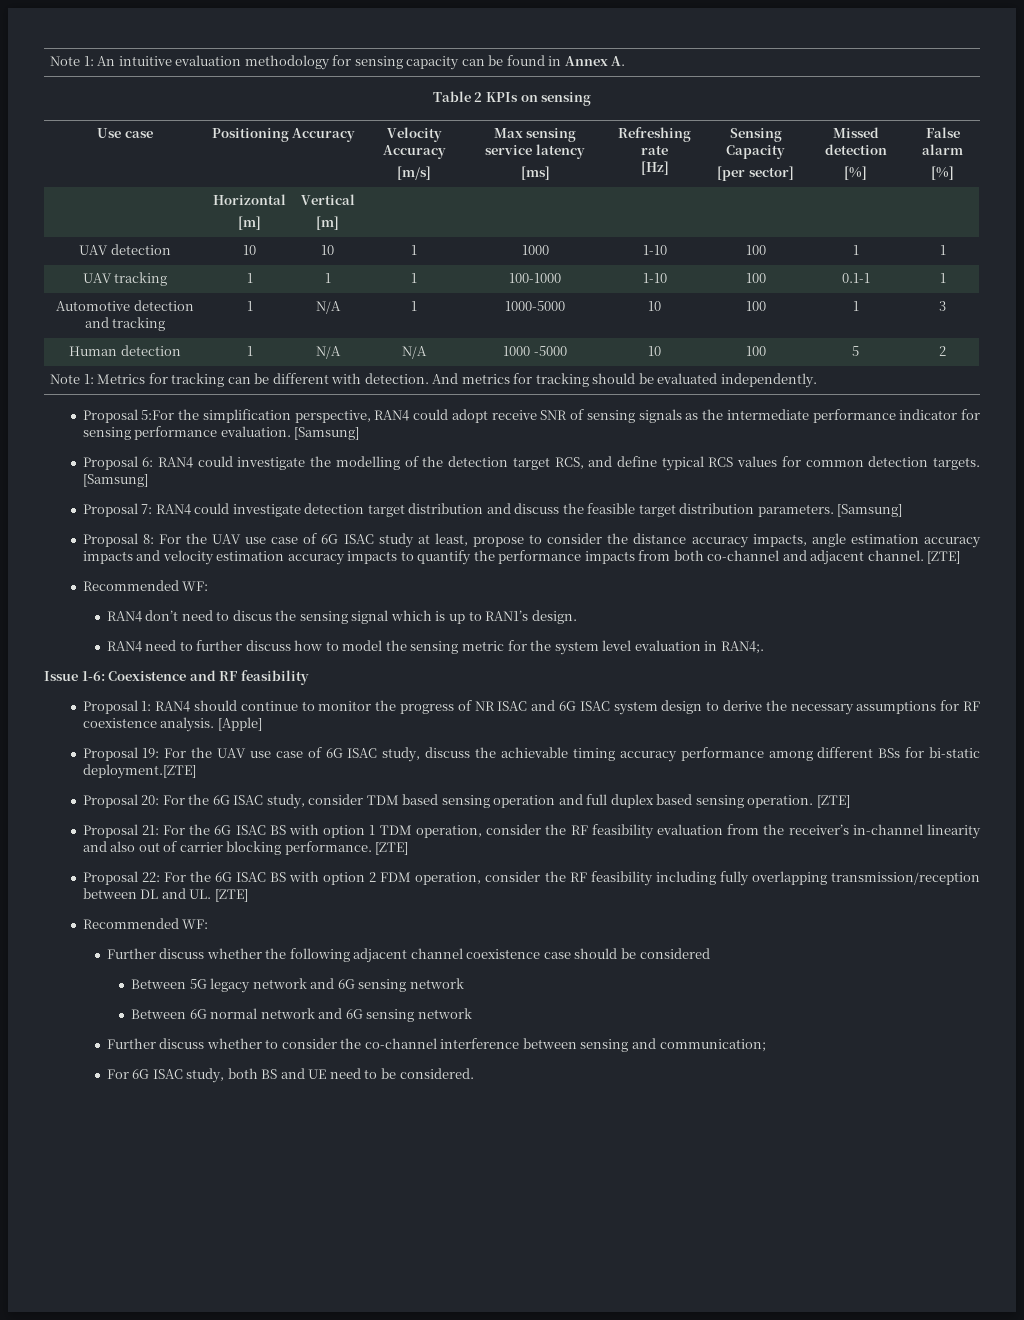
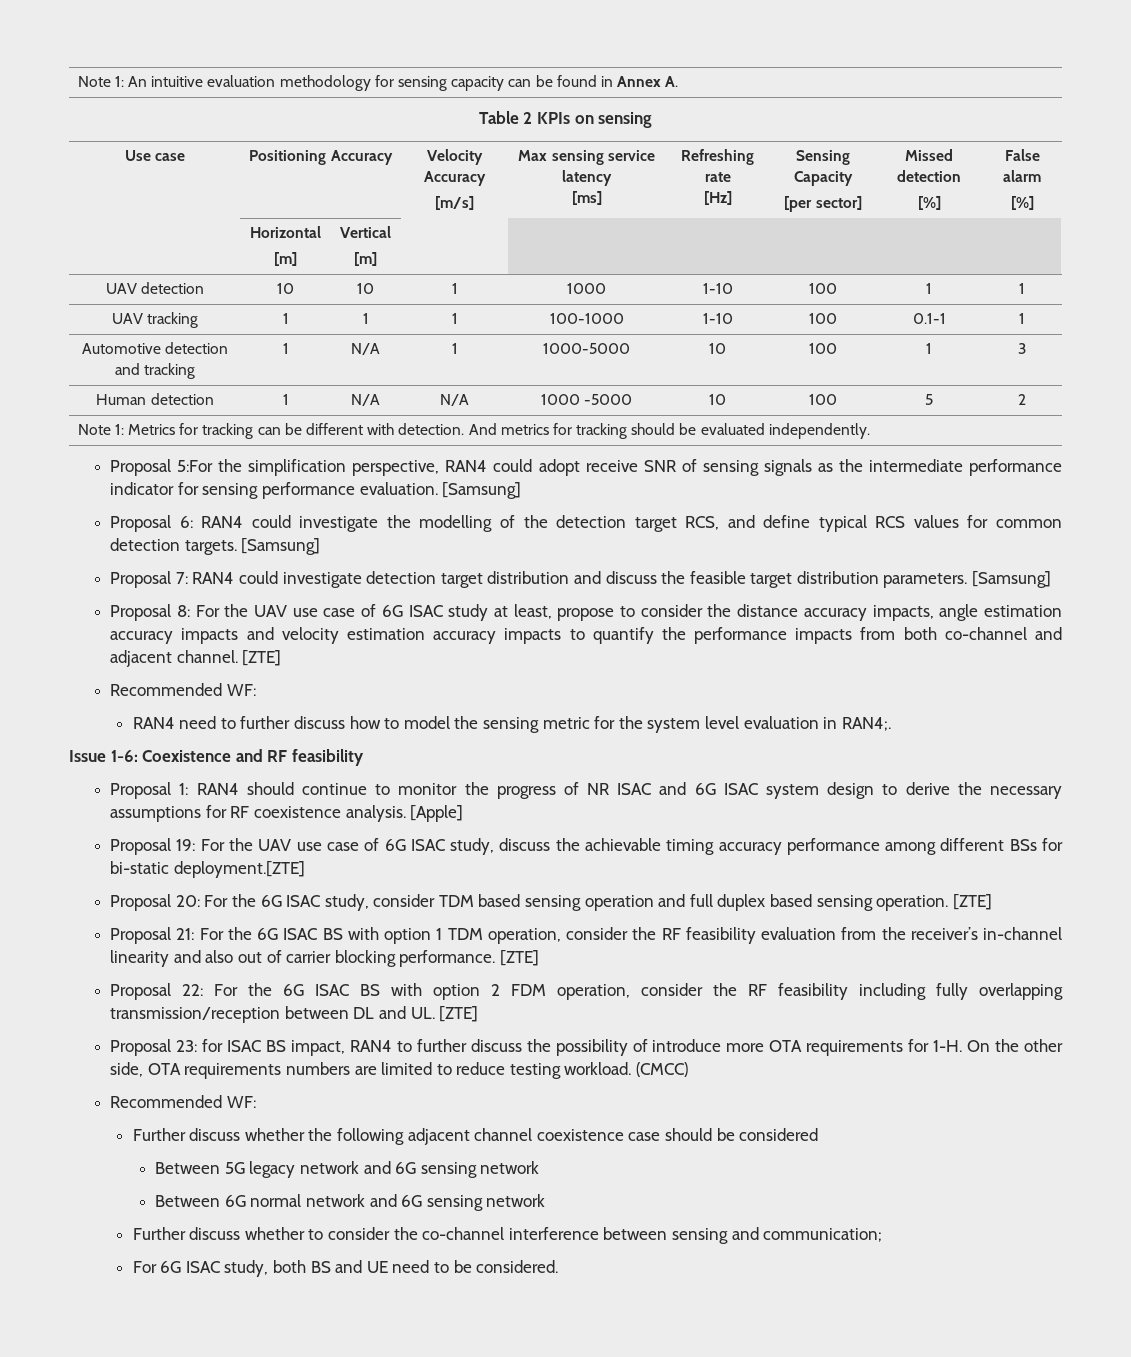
- RAN4 don’t need to discus the sensing signal which is up to RAN1’s design.
+ Proposal 23: for ISAC BS impact, RAN4 to further discuss the possibility of introduce more OTA requirements for 1-H. On the other side, OTA requirements numbers are limited to reduce testing workload. (CMCC)

